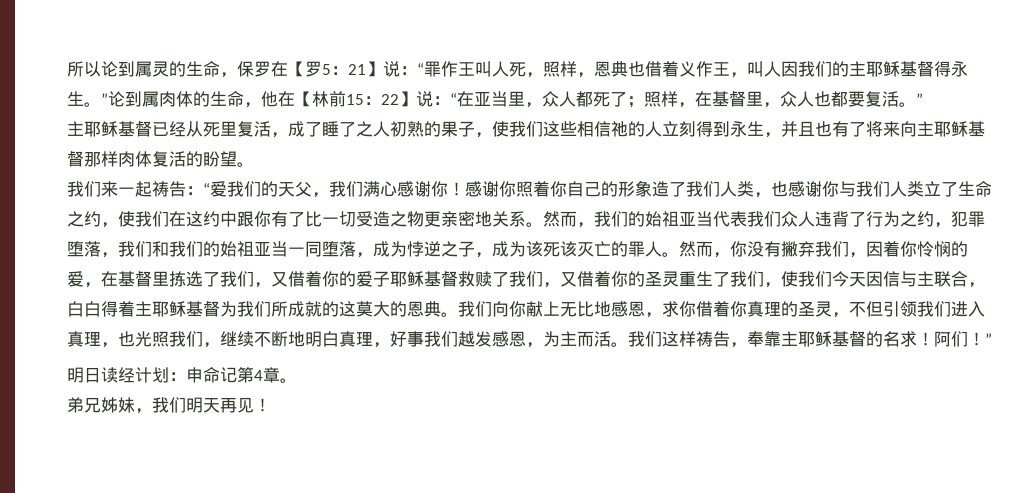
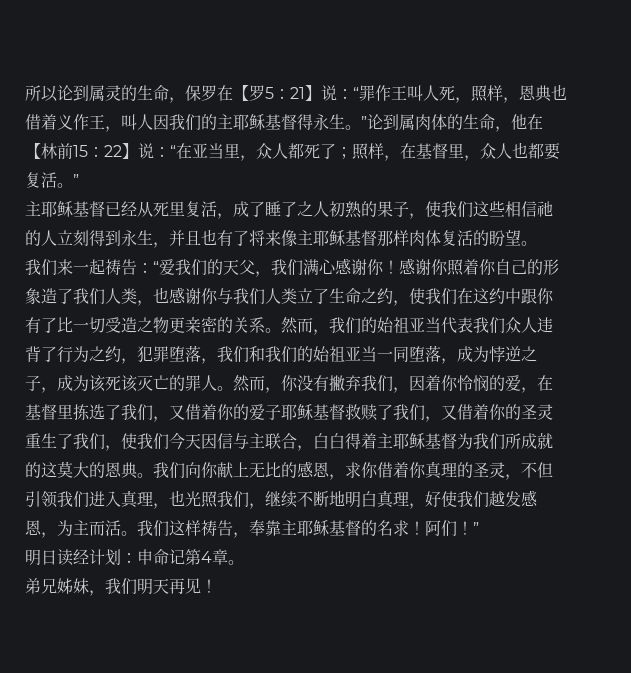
- 主耶稣基督已经从死里复活，成了睡了之人初熟的果子，使我们这些相信祂的人立刻得到永生，并且也有了将来向主耶稣基督那样肉体复活的盼望。
+ 主耶稣基督已经从死里复活，成了睡了之人初熟的果子，使我们这些相信祂的人立刻得到永生，并且也有了将来像主耶稣基督那样肉体复活的盼望。
- 感谢你照着你自己的形象造了我们人类，也感谢你与我们人类立了生命之约，使我们在这约中跟你有了比一切受造之物更亲密地关系。
+ 感谢你照着你自己的形象造了我们人类，也感谢你与我们人类立了生命之约，使我们在这约中跟你有了比一切受造之物更亲密的关系。
- 我们向你献上无比地感恩，求你借着你真理的圣灵，不但引领我们进入真理，也光照我们，继续不断地明白真理，好事我们越发感恩，为主而活。
+ 我们向你献上无比的感恩，求你借着你真理的圣灵，不但引领我们进入真理，也光照我们，继续不断地明白真理，好使我们越发感恩，为主而活。

